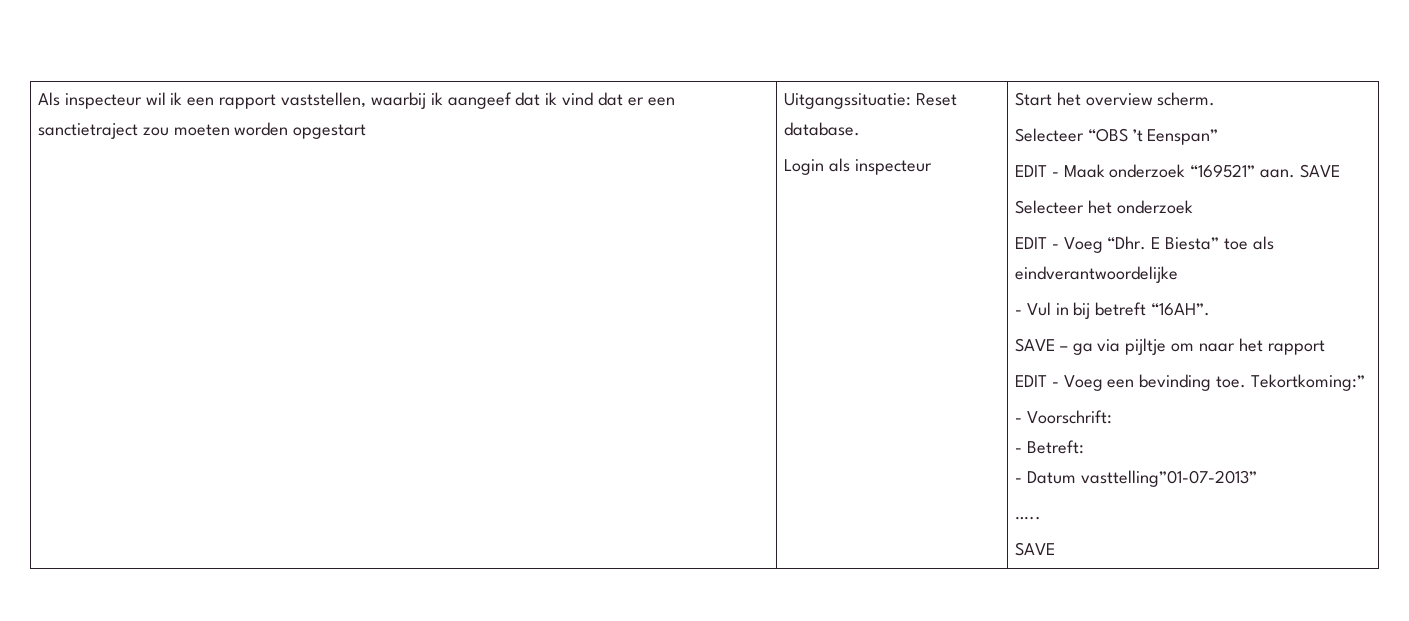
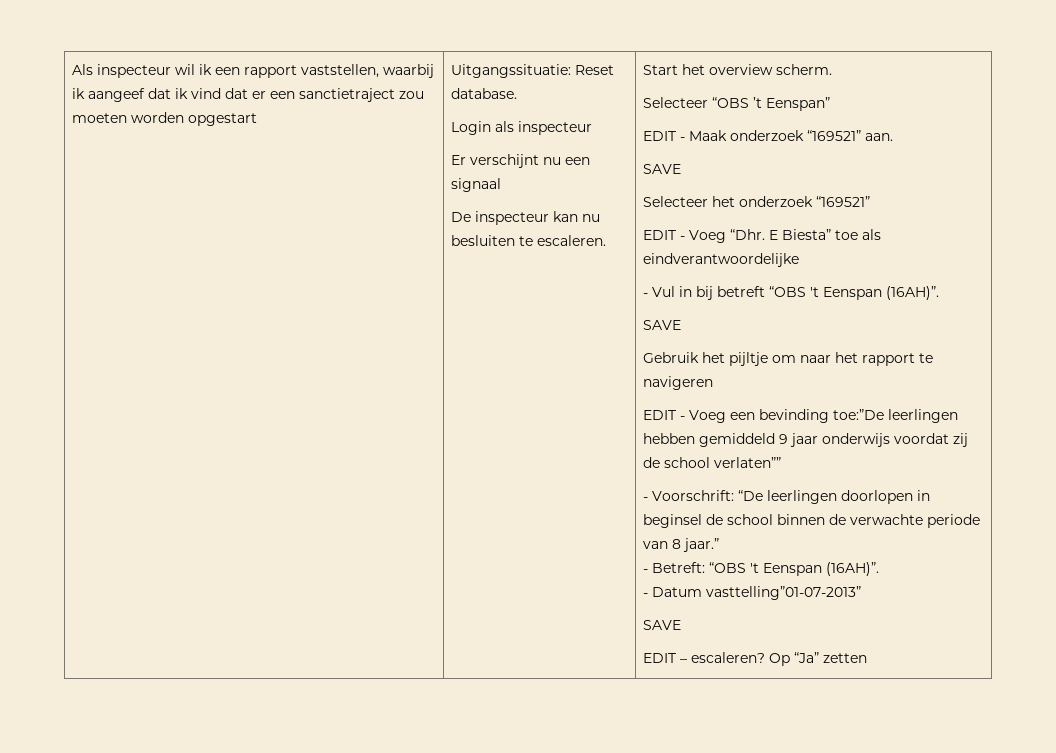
+ Er verschijnt nu een signaal
+ De inspecteur kan nu besluiten te escaleren.
- EDIT - Maak onderzoek “169521” aan. SAVE
+ EDIT - Maak onderzoek “169521” aan.
+ SAVE
- Selecteer het onderzoek
+ Selecteer het onderzoek “169521”
- - Vul in bij betreft “16AH”.
- SAVE – ga via pijltje om naar het rapport
+ - Vul in bij betreft “OBS 't Eenspan (16AH)”.
+ SAVE
+ Gebruik het pijltje om naar het rapport te navigeren
- EDIT - Voeg een bevinding toe. Tekortkoming:”
- - Voorschrift:
- - Betreft:
+ EDIT - Voeg een bevinding toe:”De leerlingen hebben gemiddeld 9 jaar onderwijs voordat zij de school verlaten””
+ - Voorschrift: “De leerlingen doorlopen in beginsel de school binnen de verwachte periode van 8 jaar.”
+ - Betreft: “OBS 't Eenspan (16AH)”.
  - Datum vasttelling”01-07-2013”
- …..
  SAVE
+ EDIT – escaleren? Op “Ja” zetten

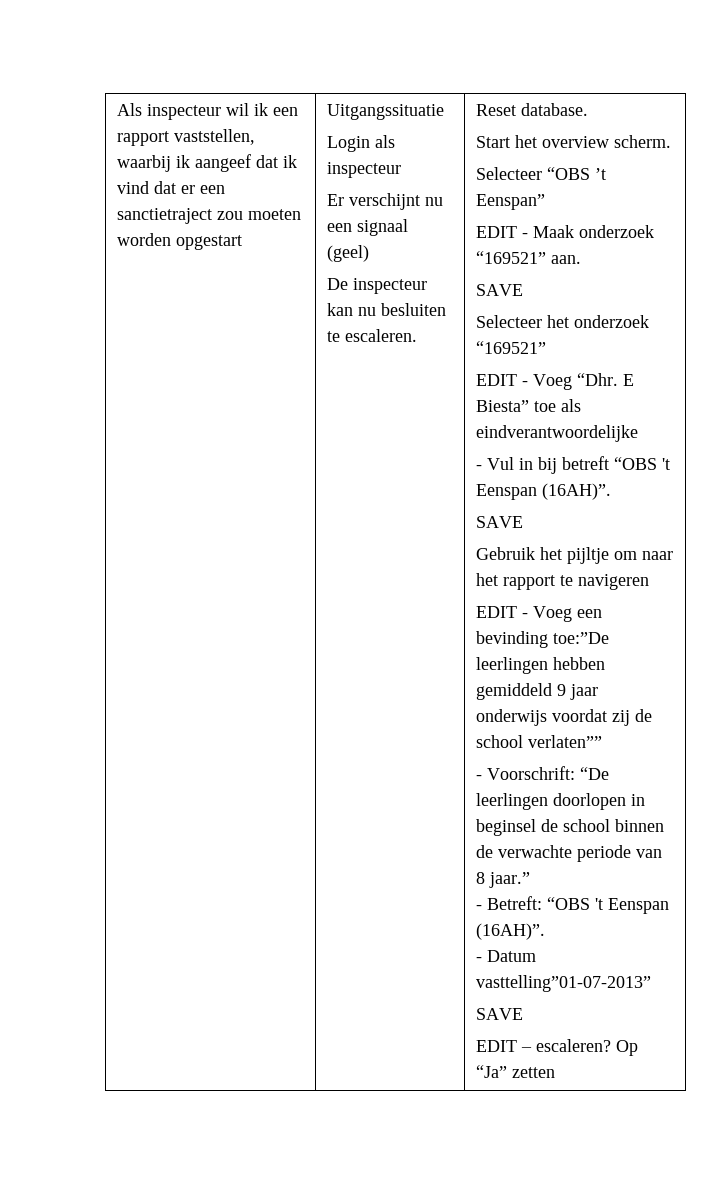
- Uitgangssituatie: Reset database.
+ Uitgangssituatie
- Er verschijnt nu een signaal
+ Er verschijnt nu een signaal (geel)
+ Reset database.

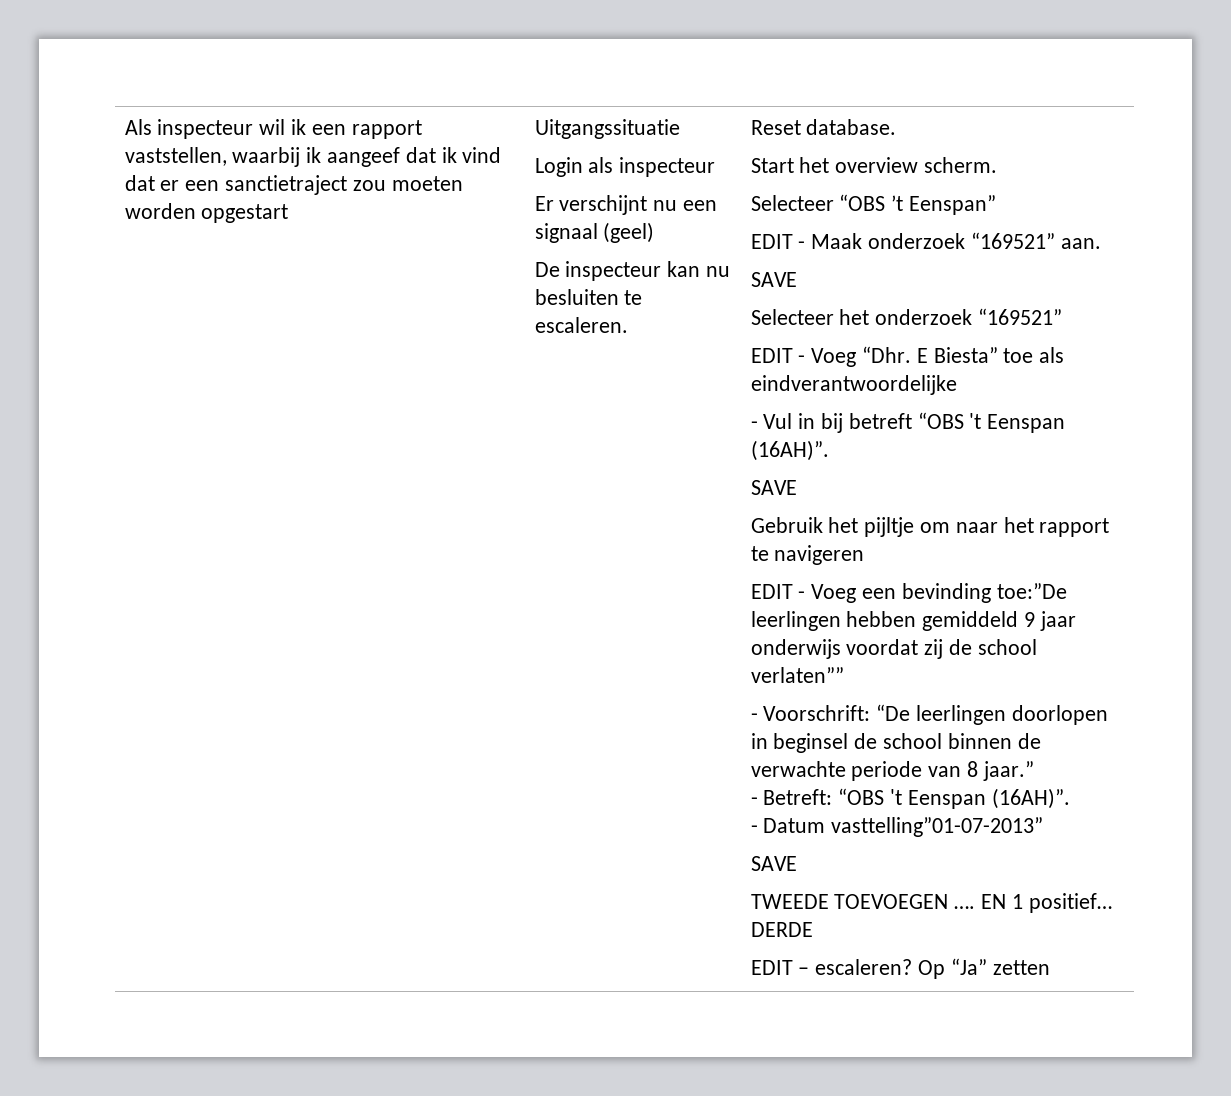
+ TWEEDE TOEVOEGEN …. EN 1 positief… DERDE

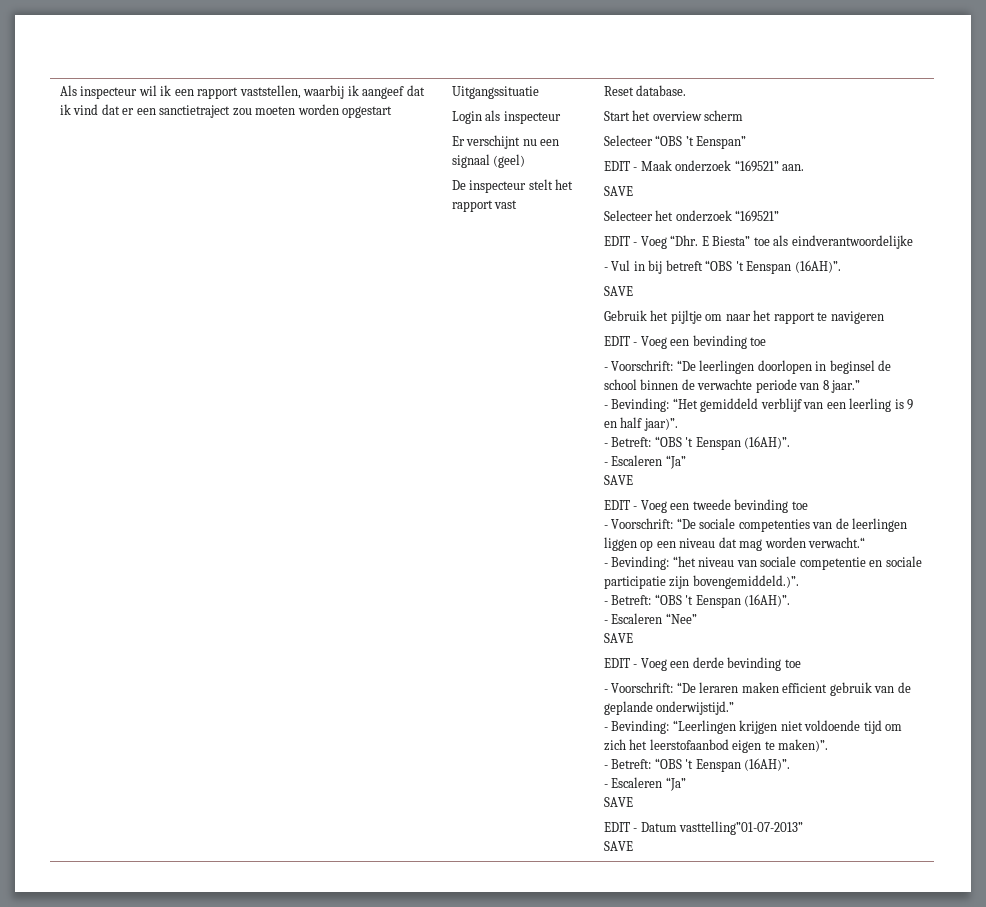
- De inspecteur kan nu besluiten te escaleren.
+ De inspecteur stelt het rapport vast
- Start het overview scherm.
+ Start het overview scherm
- EDIT - Voeg een bevinding toe:”De leerlingen hebben gemiddeld 9 jaar onderwijs voordat zij de school verlaten””
+ EDIT - Voeg een bevinding toe
+ - Bevinding: “Het gemiddeld verblijf van een leerling is 9 en half jaar)”.
  - Betreft: “OBS 't Eenspan (16AH)”.
- - Datum vasttelling”01-07-2013”
+ - Escaleren “Ja”
  SAVE
- TWEEDE TOEVOEGEN …. EN 1 positief… DERDE
- EDIT – escaleren? Op “Ja” zetten
+ EDIT - Voeg een tweede bevinding toe
+ - Voorschrift: “De sociale competenties van de leerlingen liggen op een niveau dat mag worden verwacht.“
+ - Bevinding: “het niveau van sociale competentie en sociale participatie zijn bovengemiddeld.)”.
+ - Betreft: “OBS 't Eenspan (16AH)”.
+ - Escaleren “Nee”
+ SAVE
+ EDIT - Voeg een derde bevinding toe
+ - Voorschrift: “De leraren maken efficient gebruik van de geplande onderwijstijd.”
+ - Bevinding: “Leerlingen krijgen niet voldoende tijd om zich het leerstofaanbod eigen te maken)”.
+ - Betreft: “OBS 't Eenspan (16AH)”.
+ - Escaleren “Ja”
+ SAVE
+ EDIT - Datum vasttelling”01-07-2013”
+ SAVE

